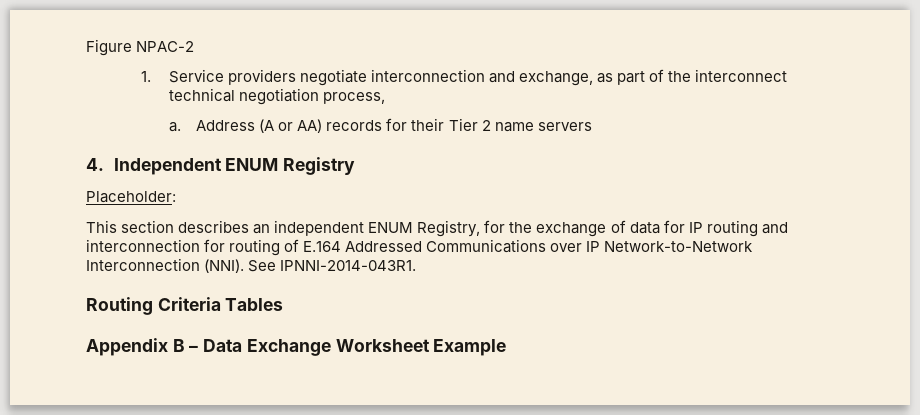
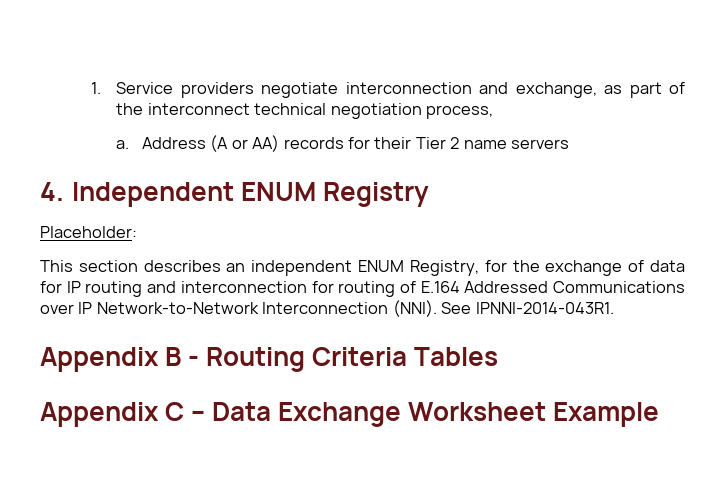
- Figure NPAC-2
- Routing Criteria Tables
+ Appendix B - Routing Criteria Tables
- Appendix B – Data Exchange Worksheet Example
+ Appendix C – Data Exchange Worksheet Example

